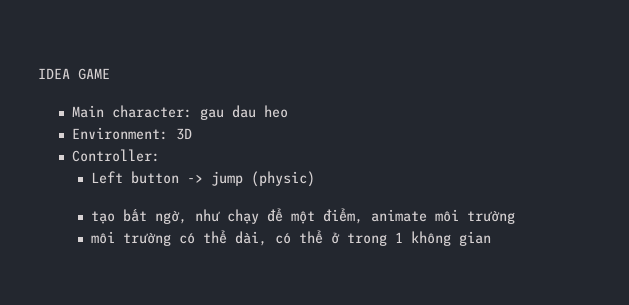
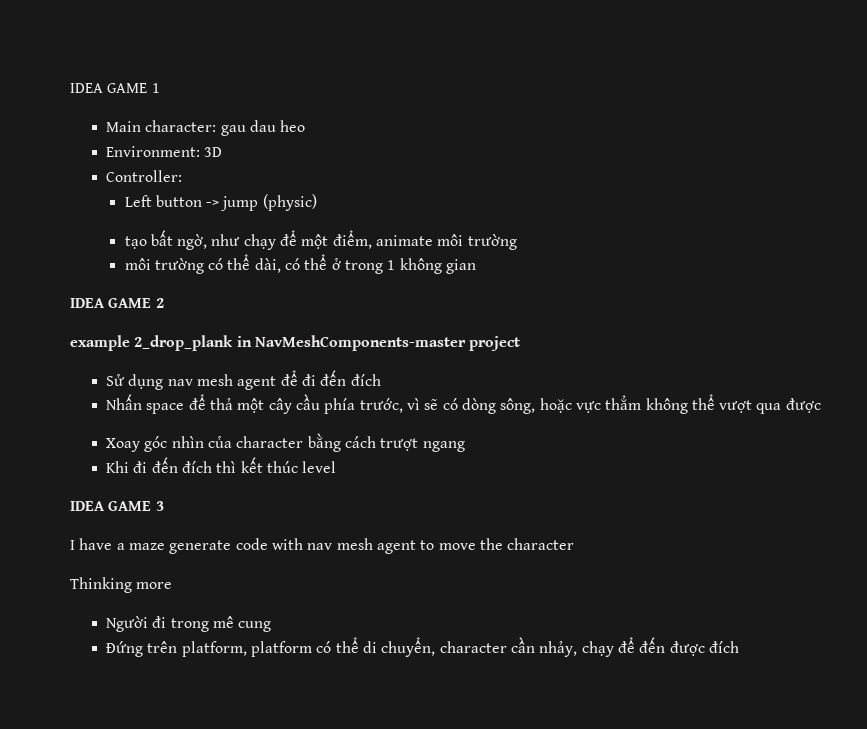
- IDEA GAME
+ IDEA GAME 1
+ IDEA GAME 2
+ example 2_drop_plank in NavMeshComponents-master project
+ Sử dụng nav mesh agent để đi đến đích
+ Nhấn space để thả một cây cầu phía trước, vì sẽ có dòng sông, hoặc vực thẳm không thể vượt qua được
+ Xoay góc nhìn của character bằng cách trượt ngang
+ Khi đi đến đích thì kết thúc level
+ IDEA GAME 3
+ I have a maze generate code with nav mesh agent to move the character
+ Thinking more
+ Người đi trong mê cung
+ Đứng trên platform, platform có thể di chuyển, character cần nhảy, chạy để đến được đích

